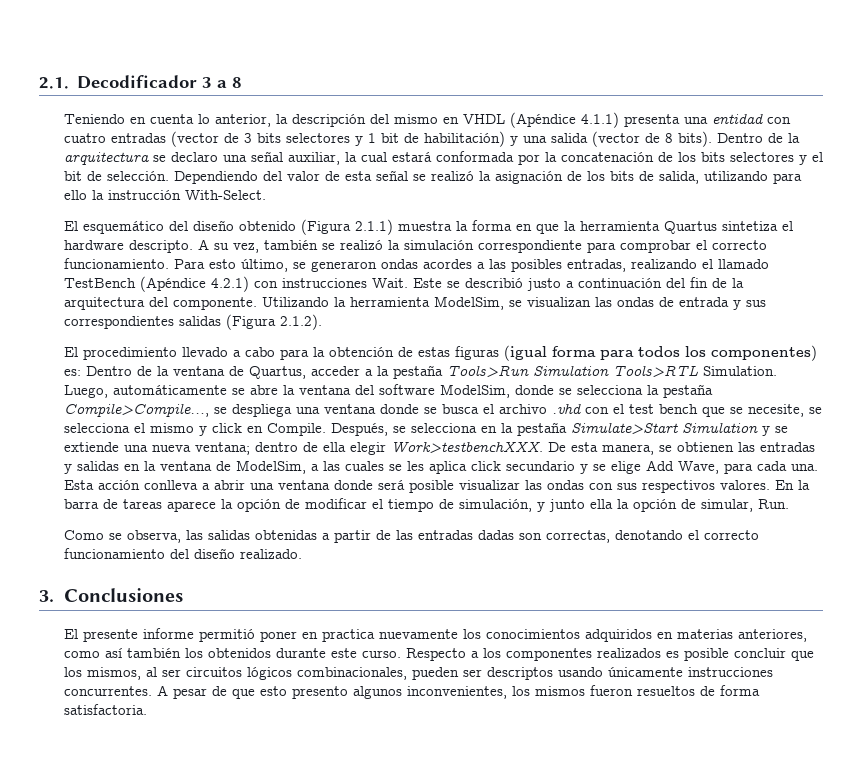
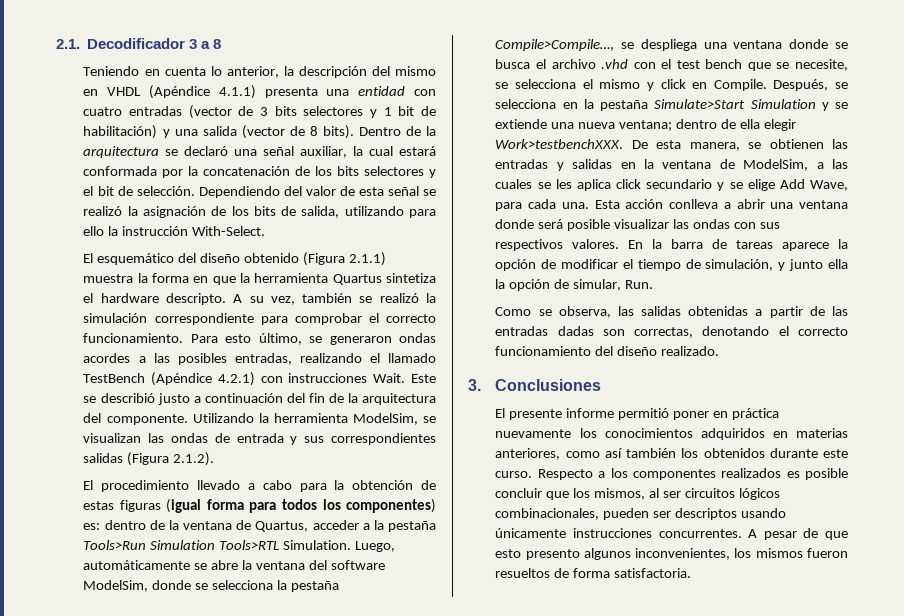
- Dentro de la arquitectura se declaro una señal auxiliar, la cual estará conformada por la concatenación de los bits selectores y el bit de selección.
+ Dentro de la arquitectura se declaró una señal auxiliar, la cual estará conformada por la concatenación de los bits selectores y el bit de selección.
- El procedimiento llevado a cabo para la obtención de estas figuras (igual forma para todos los componentes) es: Dentro de la ventana de Quartus, acceder a la pestaña Tools>Run Simulation Tools>RTL Simulation.
+ El procedimiento llevado a cabo para la obtención de estas figuras (igual forma para todos los componentes) es: dentro de la ventana de Quartus, acceder a la pestaña Tools>Run Simulation Tools>RTL Simulation.
- El presente informe permitió poner en practica nuevamente los conocimientos adquiridos en materias anteriores, como así también los obtenidos durante este curso.
+ El presente informe permitió poner en práctica nuevamente los conocimientos adquiridos en materias anteriores, como así también los obtenidos durante este curso.

